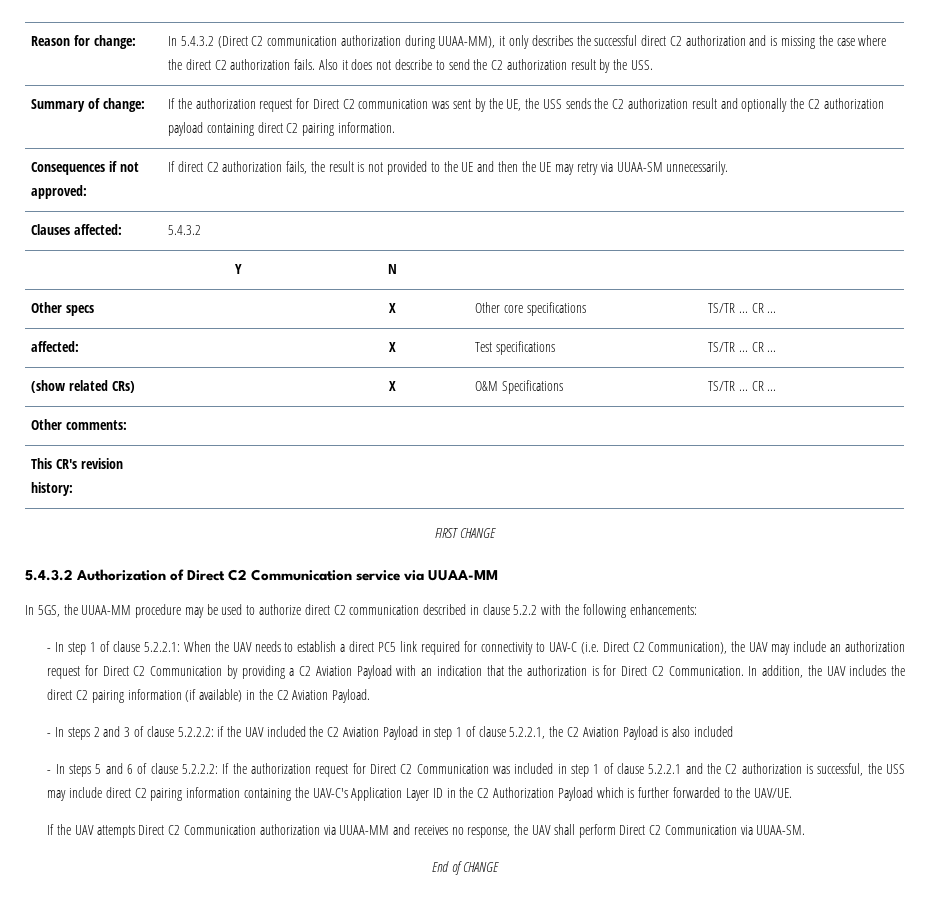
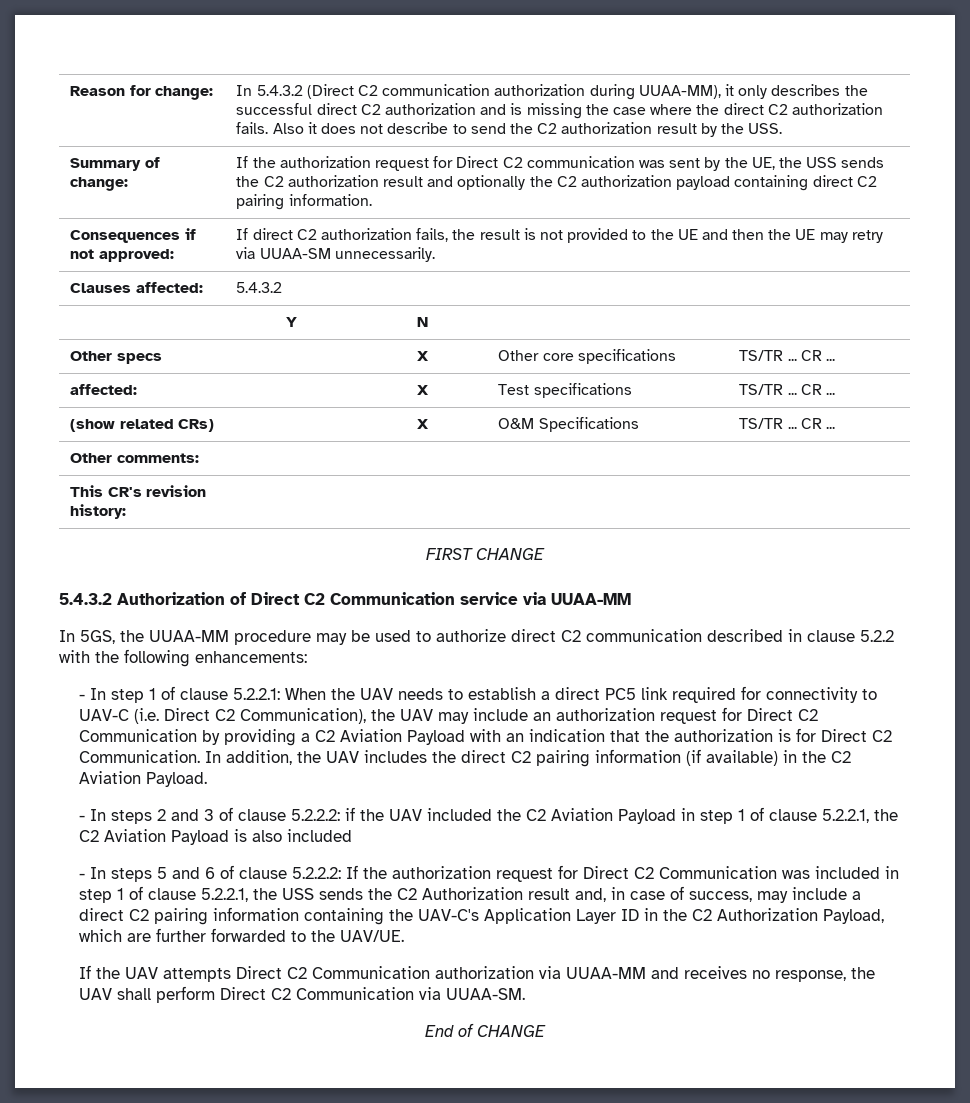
- - In steps 5 and 6 of clause 5.2.2.2: If the authorization request for Direct C2 Communication was included in step 1 of clause 5.2.2.1 and the C2 authorization is successful, the USS may include direct C2 pairing information containing the UAV-C's Application Layer ID in the C2 Authorization Payload which is further forwarded to the UAV/UE.
+ - In steps 5 and 6 of clause 5.2.2.2: If the authorization request for Direct C2 Communication was included in step 1 of clause 5.2.2.1, the USS sends the C2 Authorization result and, in case of success, may include a direct C2 pairing information containing the UAV-C's Application Layer ID in the C2 Authorization Payload, which are further forwarded to the UAV/UE.

